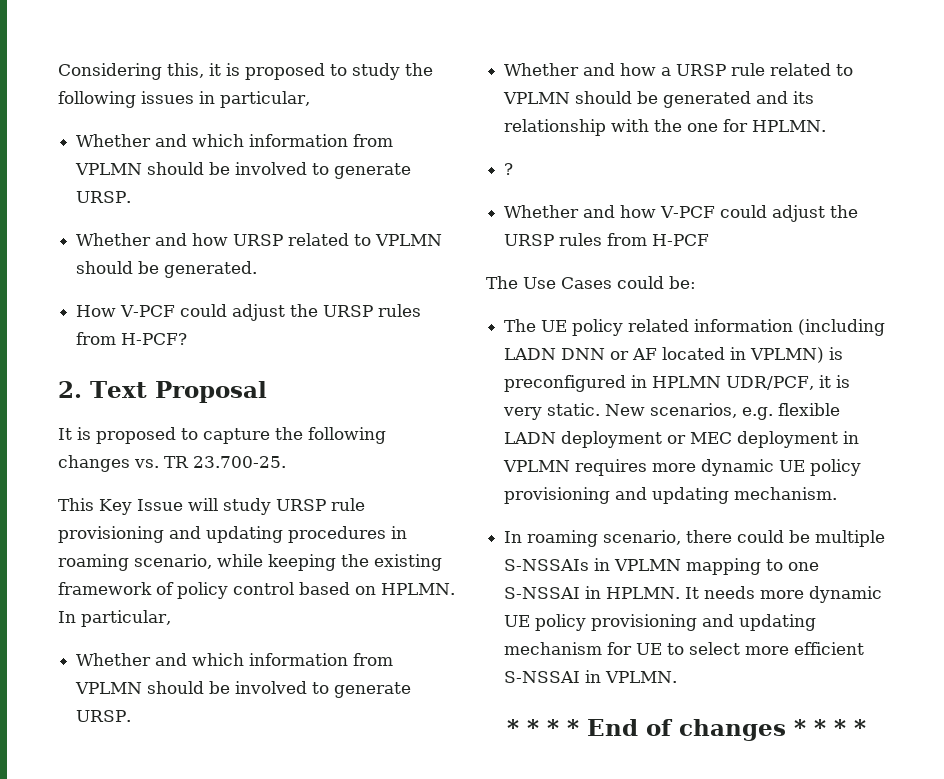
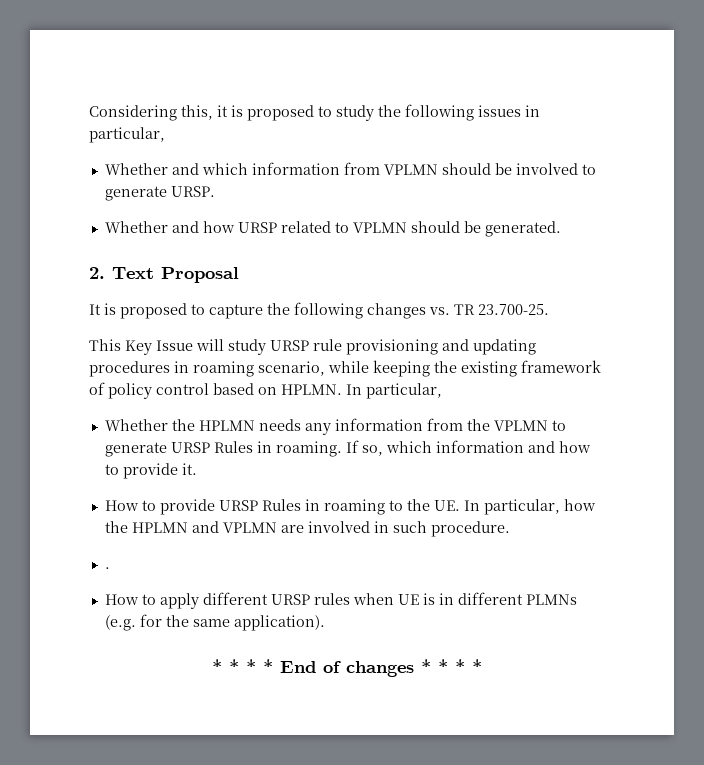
- How V-PCF could adjust the URSP rules from H-PCF?
  This Key Issue will study URSP rule provisioning and updating procedures in roaming scenario, while keeping the existing framework of policy control based on HPLMN. In particular,
- Whether and which information from VPLMN should be involved to generate URSP.
- Whether and how a URSP rule related to VPLMN should be generated and its relationship with the one for HPLMN.
- ?
- Whether and how V-PCF could adjust the URSP rules from H-PCF
- The Use Cases could be:
- The UE policy related information (including LADN DNN or AF located in VPLMN) is preconfigured in HPLMN UDR/PCF, it is very static. New scenarios, e.g. flexible LADN deployment or MEC deployment in VPLMN requires more dynamic UE policy provisioning and updating mechanism.
- In roaming scenario, there could be multiple S-NSSAIs in VPLMN mapping to one S-NSSAI in HPLMN. It needs more dynamic UE policy provisioning and updating mechanism for UE to select more efficient S-NSSAI in VPLMN.
+ Whether the HPLMN needs any information from the VPLMN to generate URSP Rules in roaming. If so, which information and how to provide it.
+ How to provide URSP Rules in roaming to the UE. In particular, how the HPLMN and VPLMN are involved in such procedure.
+ .
+ How to apply different URSP rules when UE is in different PLMNs (e.g. for the same application).

